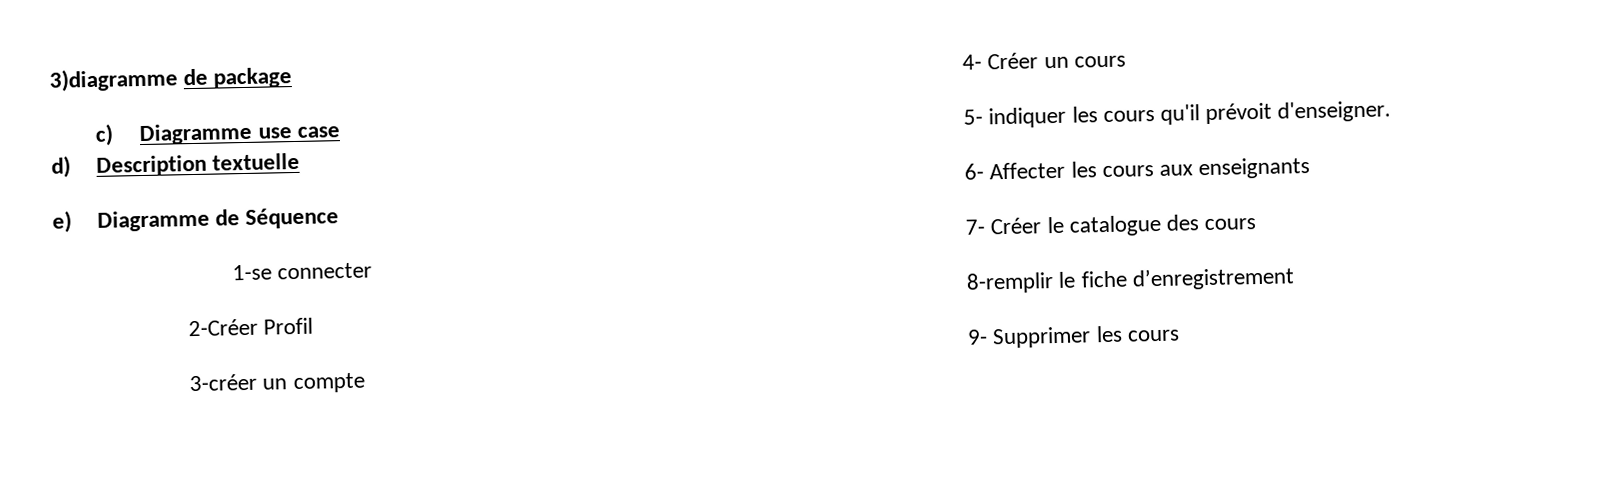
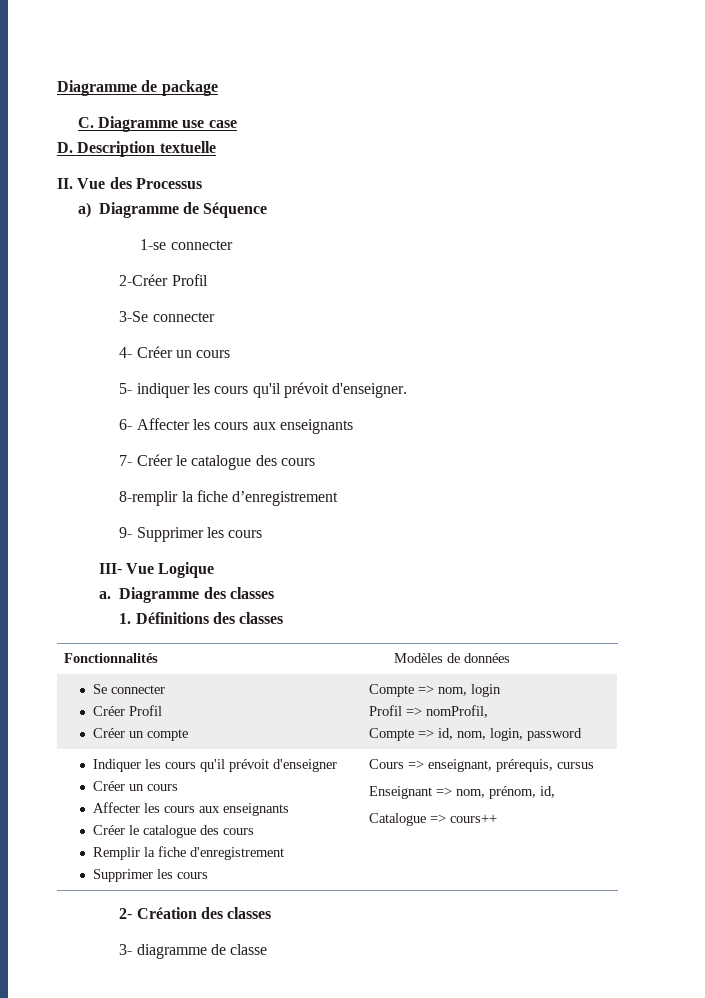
- 3)diagramme de package
+ Diagramme de package
- c) Diagramme use case
+ C. Diagramme use case
- d) Description textuelle
+ D. Description textuelle
- e) Diagramme de Séquence
+ II. Vue des Processus
+ a) Diagramme de Séquence
- 3-créer un compte
+ 3-Se connecter
- 8-remplir le fiche d’enregistrement
+ 8-remplir la fiche d’enregistrement
+ III- Vue Logique
+ a. Diagramme des classes
+ 1. Définitions des classes
+ Fonctionnalités | Modèles de données
+ Se connecter
+ Créer Profil
+ Créer un compte | Compte => nom, login
+ Profil => nomProfil,
+ Compte => id, nom, login, password
+ Indiquer les cours qu'il prévoit d'enseigner
+ Créer un cours
+ Affecter les cours aux enseignants
+ Créer le catalogue des cours
+ Remplir la fiche d'enregistrement
+ Supprimer les cours | Cours => enseignant, prérequis, cursus
+ Enseignant => nom, prénom, id,
+ Catalogue => cours++
+ 2- Création des classes
+ 3- diagramme de classe

